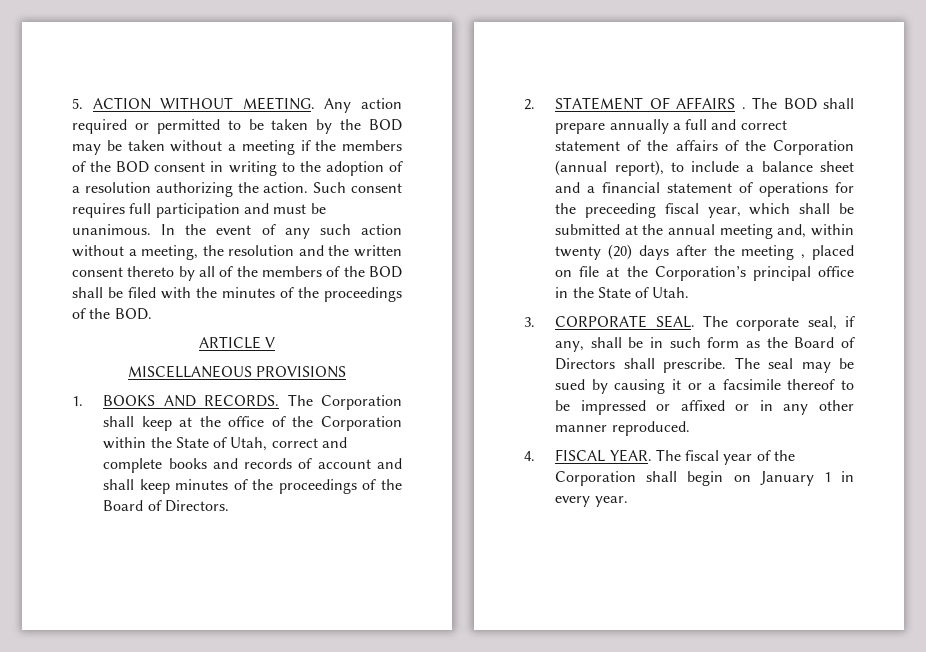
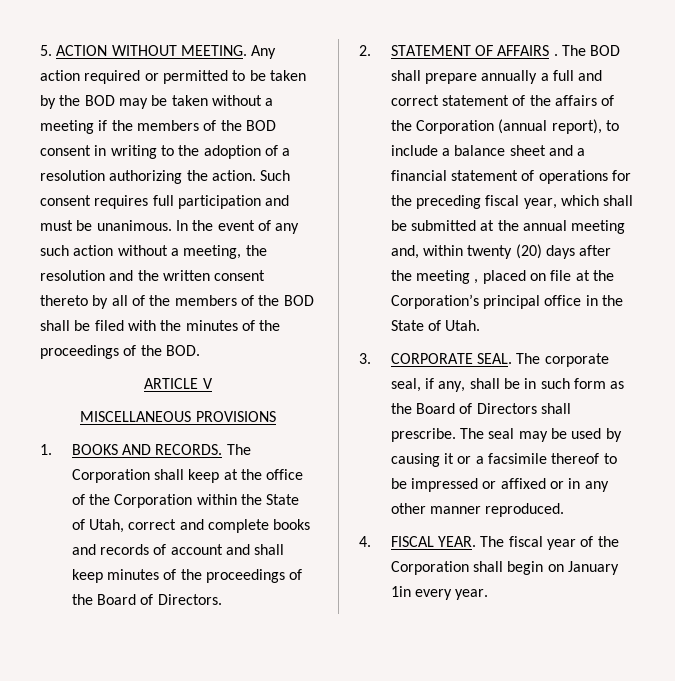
- The BOD shall prepare annually a full and correct statement of the affairs of the Corporation (annual report), to include a balance sheet and a financial statement of operations for the preceeding fiscal year, which shall be submitted at the annual meeting and, within twenty (20) days after the meeting , placed on file at the Corporation’s principal office in the State of Utah.
+ The BOD shall prepare annually a full and correct statement of the affairs of the Corporation (annual report), to include a balance sheet and a financial statement of operations for the preceding fiscal year, which shall be submitted at the annual meeting and, within twenty (20) days after the meeting , placed on file at the Corporation’s principal office in the State of Utah.
- The seal may be sued by causing it or a facsimile thereof to be impressed or affixed or in any other manner reproduced.
+ The seal may be used by causing it or a facsimile thereof to be impressed or affixed or in any other manner reproduced.
- The fiscal year of the Corporation shall begin on January 1 in every year.
+ The fiscal year of the Corporation shall begin on January 1in every year.

